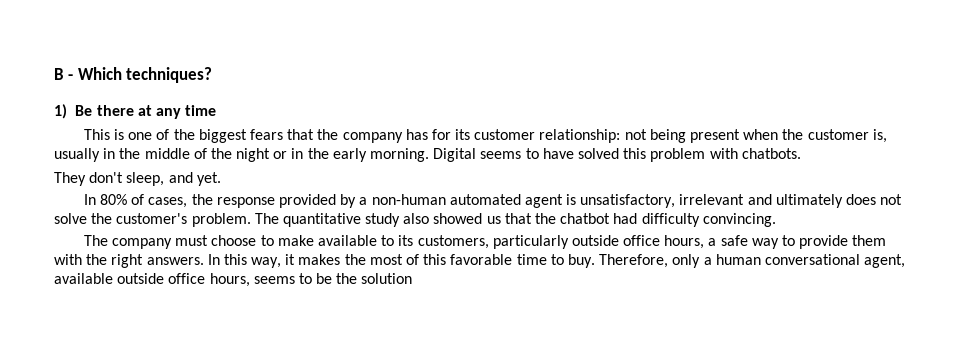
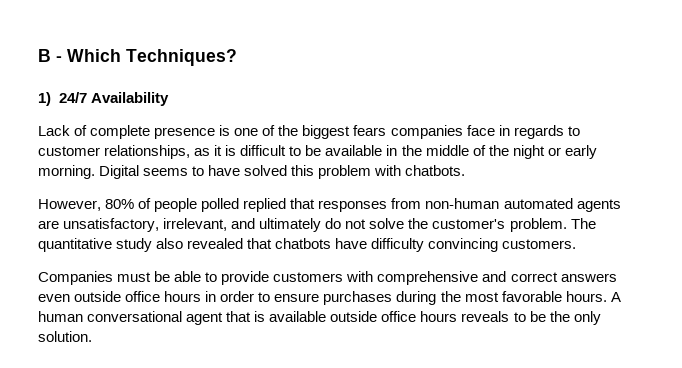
- B - Which techniques?
+ B - Which Techniques?
- 1) Be there at any time
- This is one of the biggest fears that the company has for its customer relationship: not being present when the customer is, usually in the middle of the night or in the early morning.
+ 1) 24/7 Availability
+ Lack of complete presence is one of the biggest fears companies face in regards to customer relationships, as it is difficult to be available in the middle of the night or early morning.
- They don't sleep, and yet.
- In 80% of cases, the response provided by a non-human automated agent is unsatisfactory, irrelevant and ultimately does not solve the customer's problem.
+ However, 80% of people polled replied that responses from non-human automated agents are unsatisfactory, irrelevant, and ultimately do not solve the customer's problem.
- The quantitative study also showed us that the chatbot had difficulty convincing.
- The company must choose to make available to its customers, particularly outside office hours, a safe way to provide them with the right answers. In this way, it makes the most of this favorable time to buy. Therefore, only a human conversational agent, available outside office hours, seems to be the solution
+ The quantitative study also revealed that chatbots have difficulty convincing customers.
+ Companies must be able to provide customers with comprehensive and correct answers even outside office hours in order to ensure purchases during the most favorable hours. A human conversational agent that is available outside office hours reveals to be the only solution.

